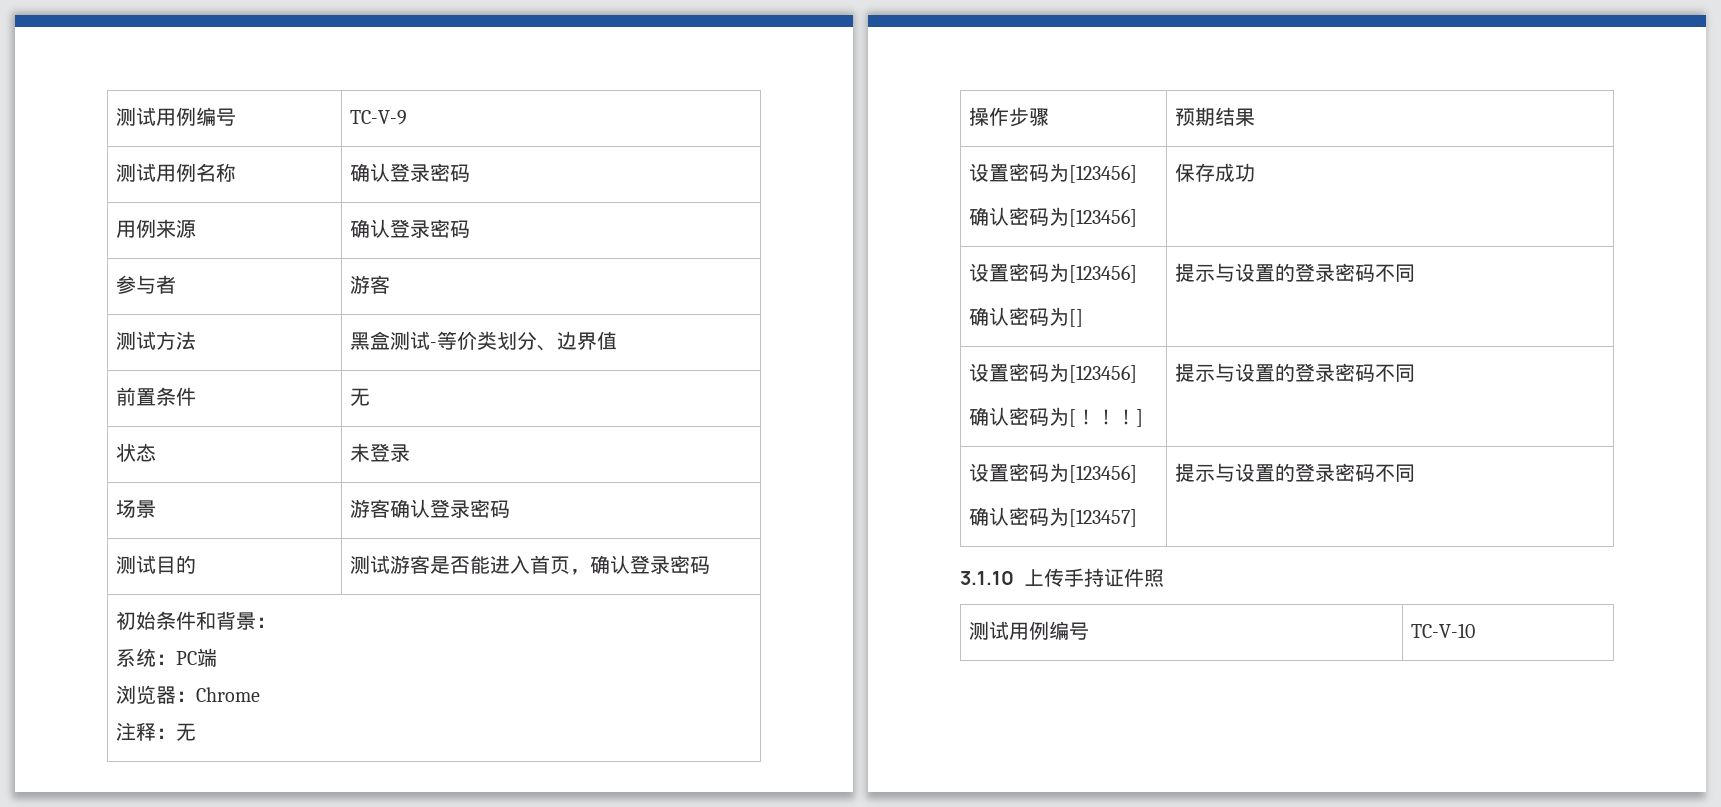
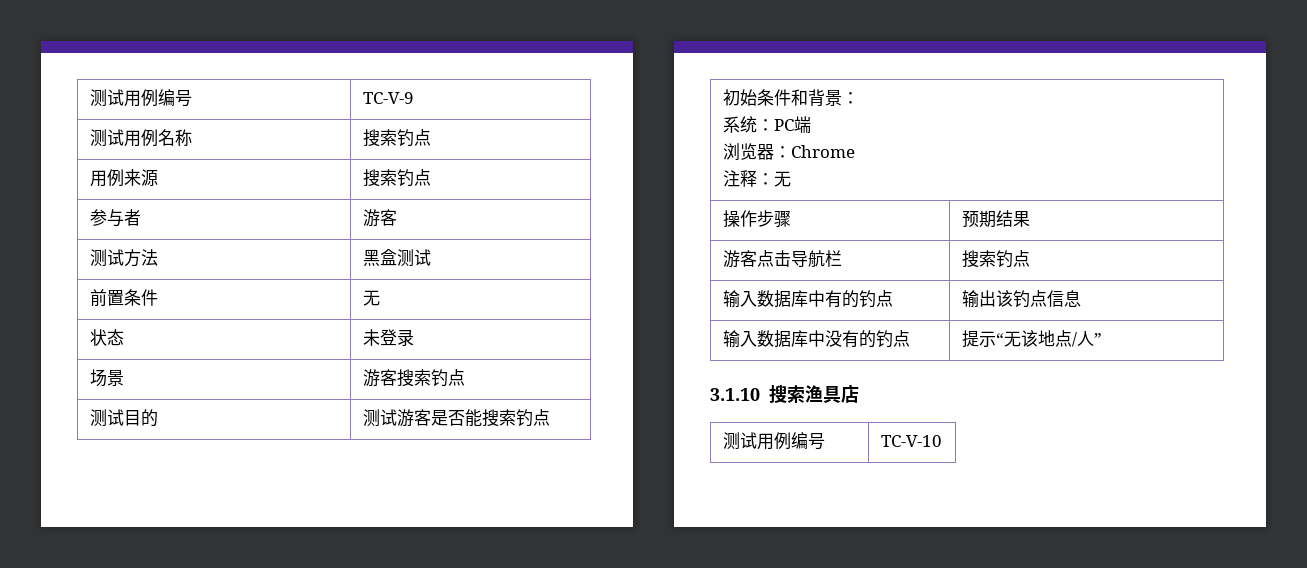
- 测试用例名称 | 确认登录密码
+ 测试用例名称 | 搜索钓点
- 用例来源 | 确认登录密码
+ 用例来源 | 搜索钓点
- 测试方法 | 黑盒测试-等价类划分、边界值
+ 测试方法 | 黑盒测试
- 场景 | 游客确认登录密码
+ 场景 | 游客搜索钓点
- 测试目的 | 测试游客是否能进入首页，确认登录密码
+ 测试目的 | 测试游客是否能搜索钓点
  操作步骤 | 预期结果
- 设置密码为[123456]
- 确认密码为[123456] | 保存成功
- 设置密码为[123456]
- 确认密码为[] | 提示与设置的登录密码不同
- 设置密码为[123456]
- 确认密码为[！！！] | 提示与设置的登录密码不同
- 设置密码为[123456]
- 确认密码为[123457] | 提示与设置的登录密码不同
- 3.1.10上传手持证件照
+ 游客点击导航栏 | 搜索钓点
+ 输入数据库中有的钓点 | 输出该钓点信息
+ 输入数据库中没有的钓点 | 提示“无该地点/人”
+ 3.1.10搜索渔具店

